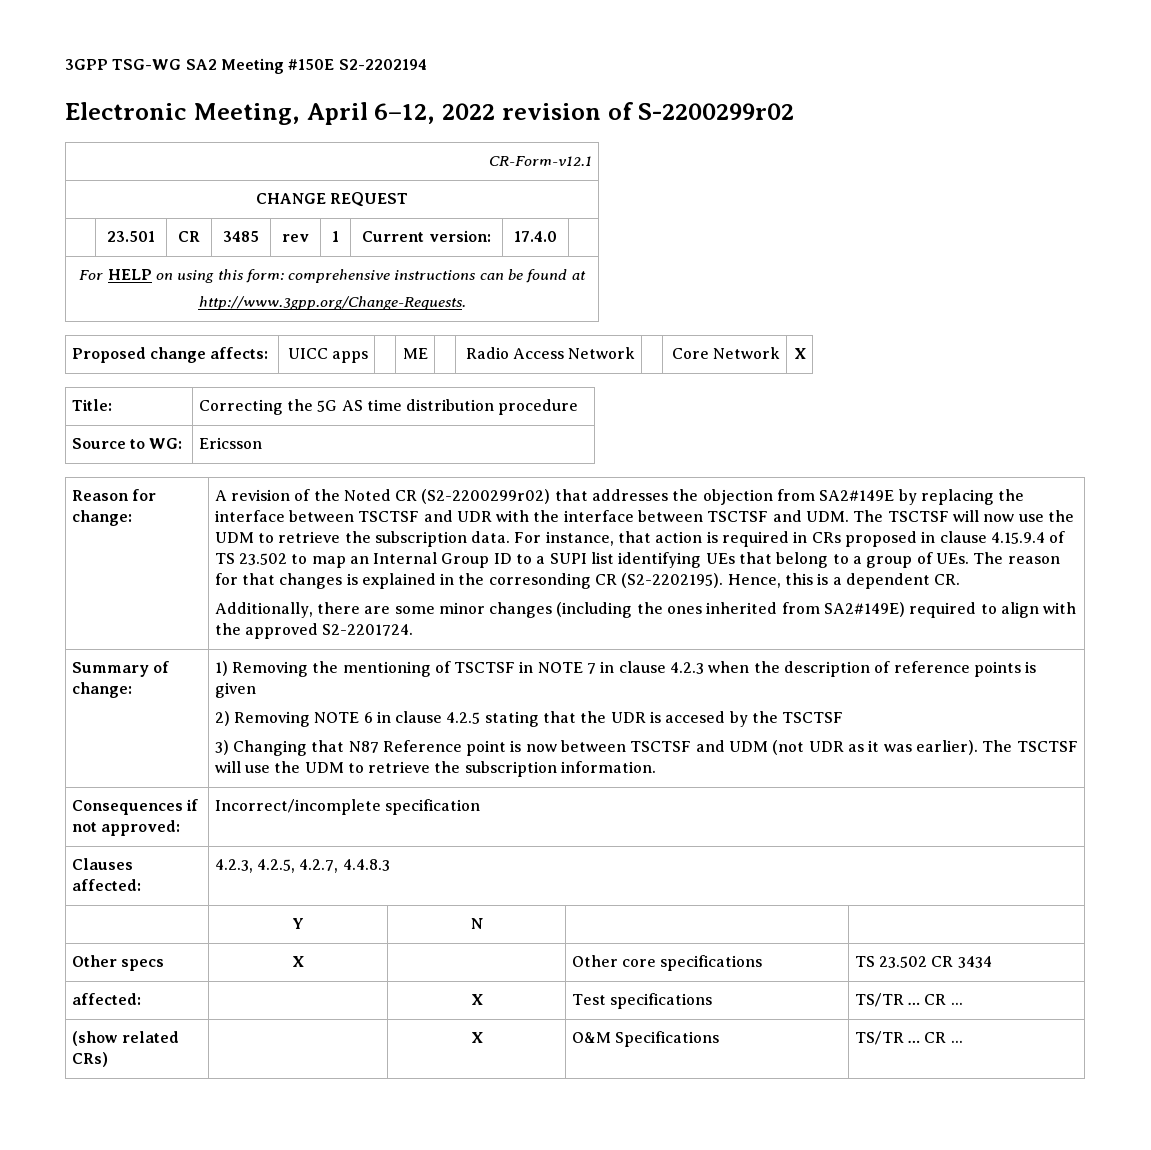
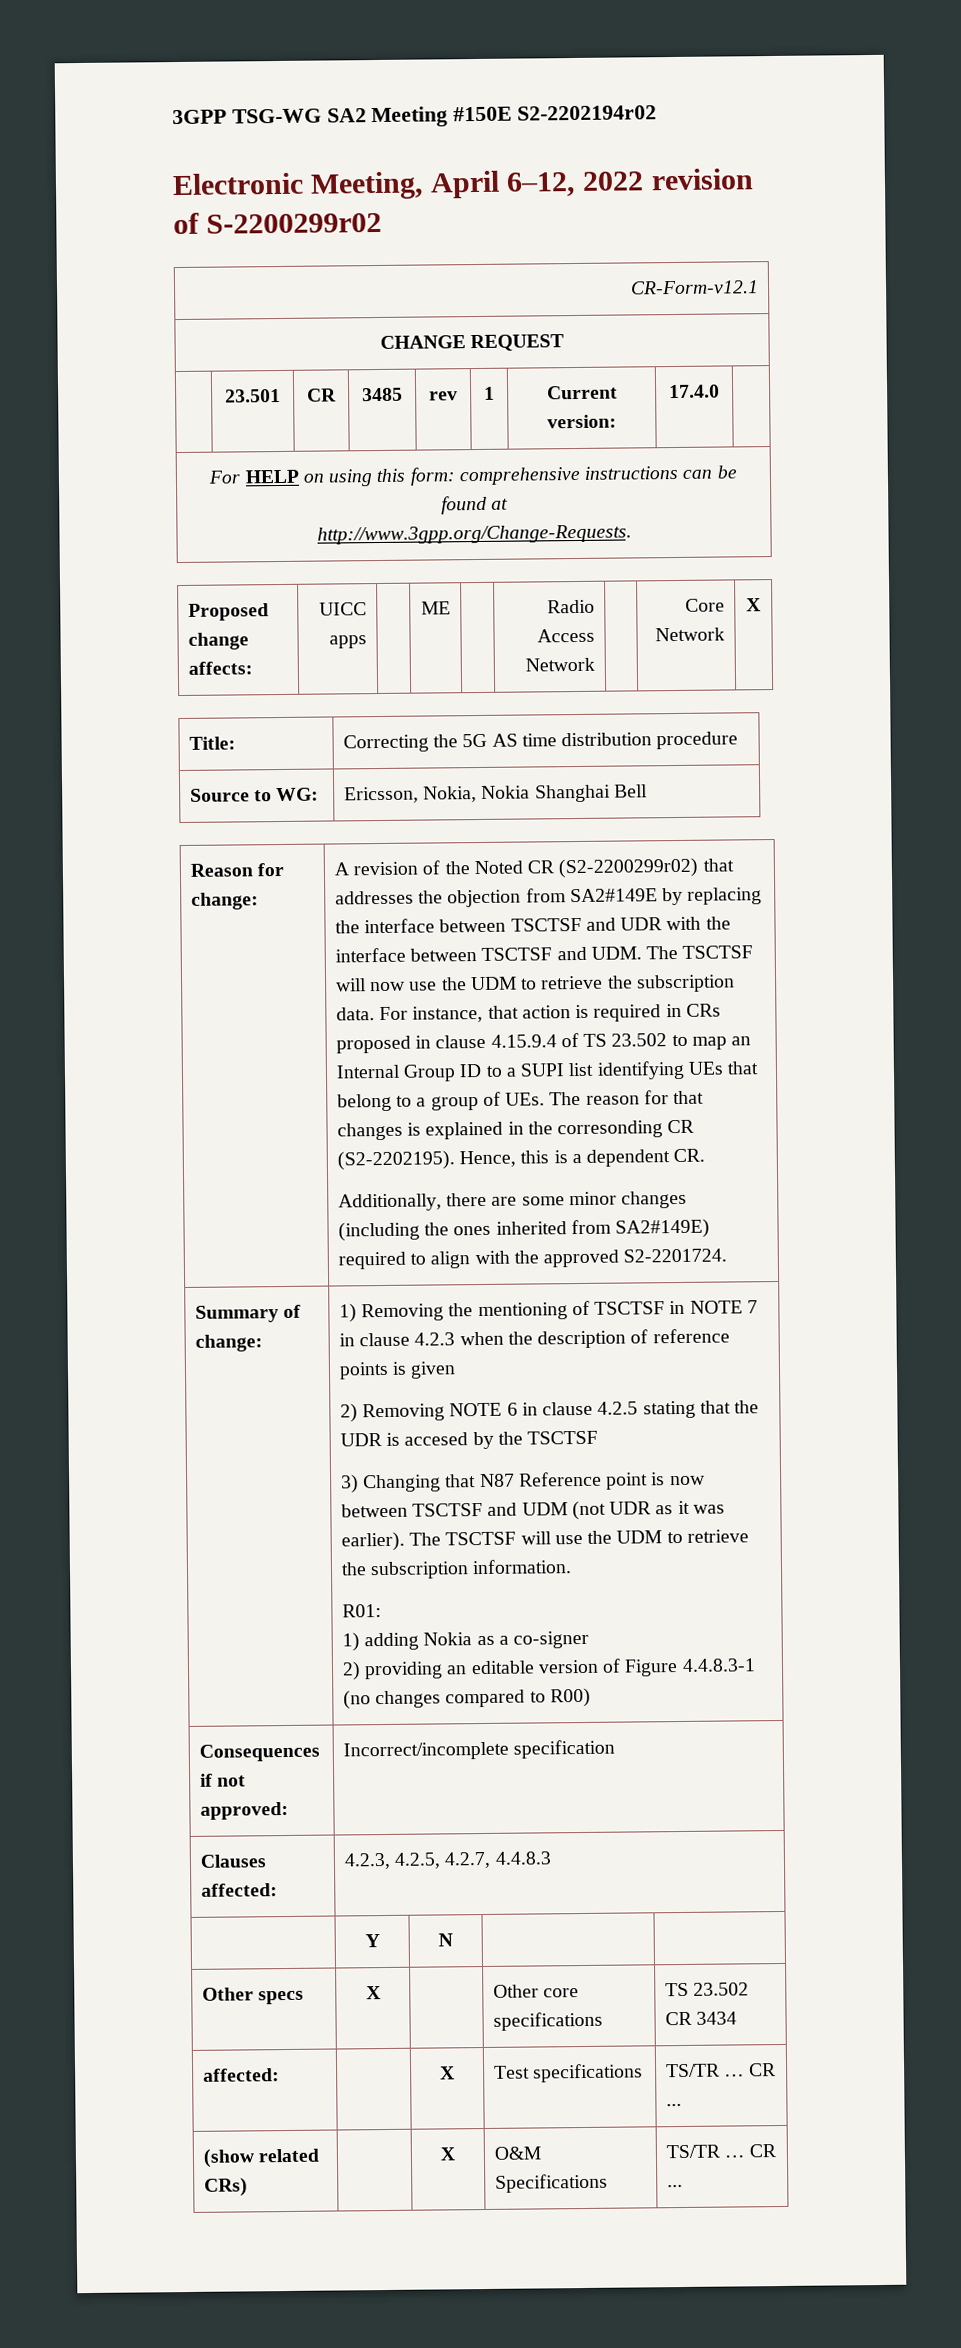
- 3GPP TSG-WG SA2 Meeting #150E S2-2202194
+ 3GPP TSG-WG SA2 Meeting #150E S2-2202194r02
- Source to WG: | Ericsson
+ Source to WG: | Ericsson, Nokia, Nokia Shanghai Bell
+ R01:
+ 1) adding Nokia as a co-signer
+ 2) providing an editable version of Figure 4.4.8.3-1 (no changes compared to R00)

